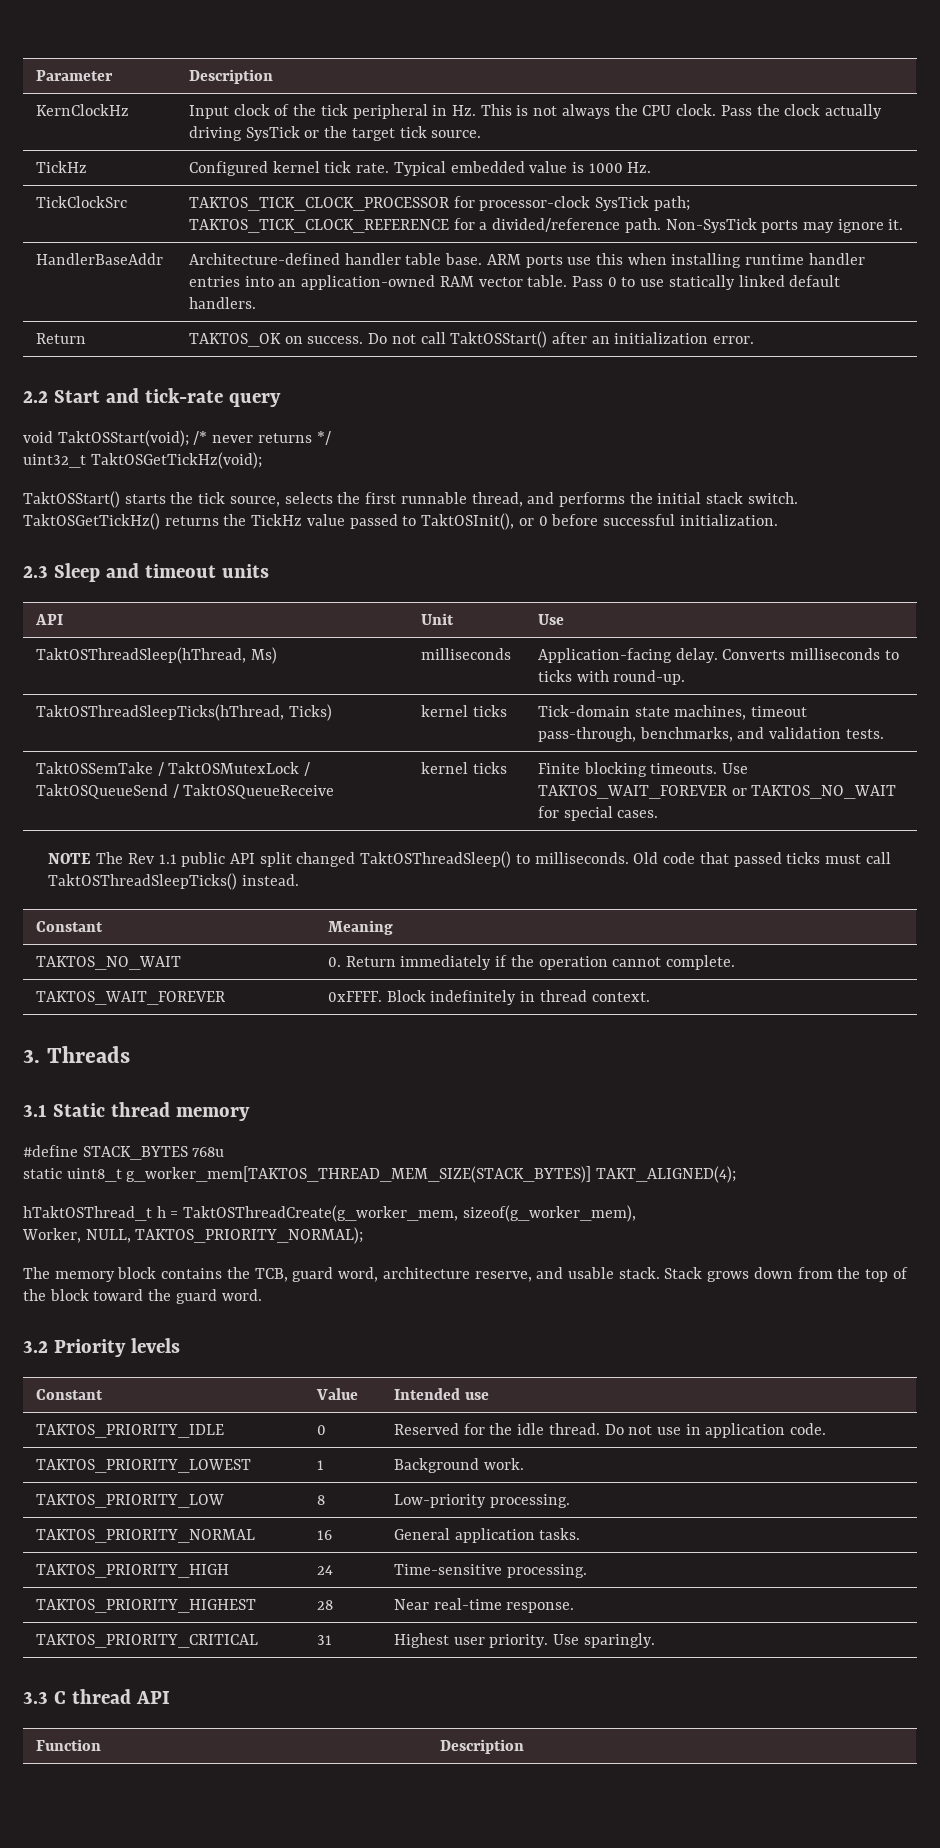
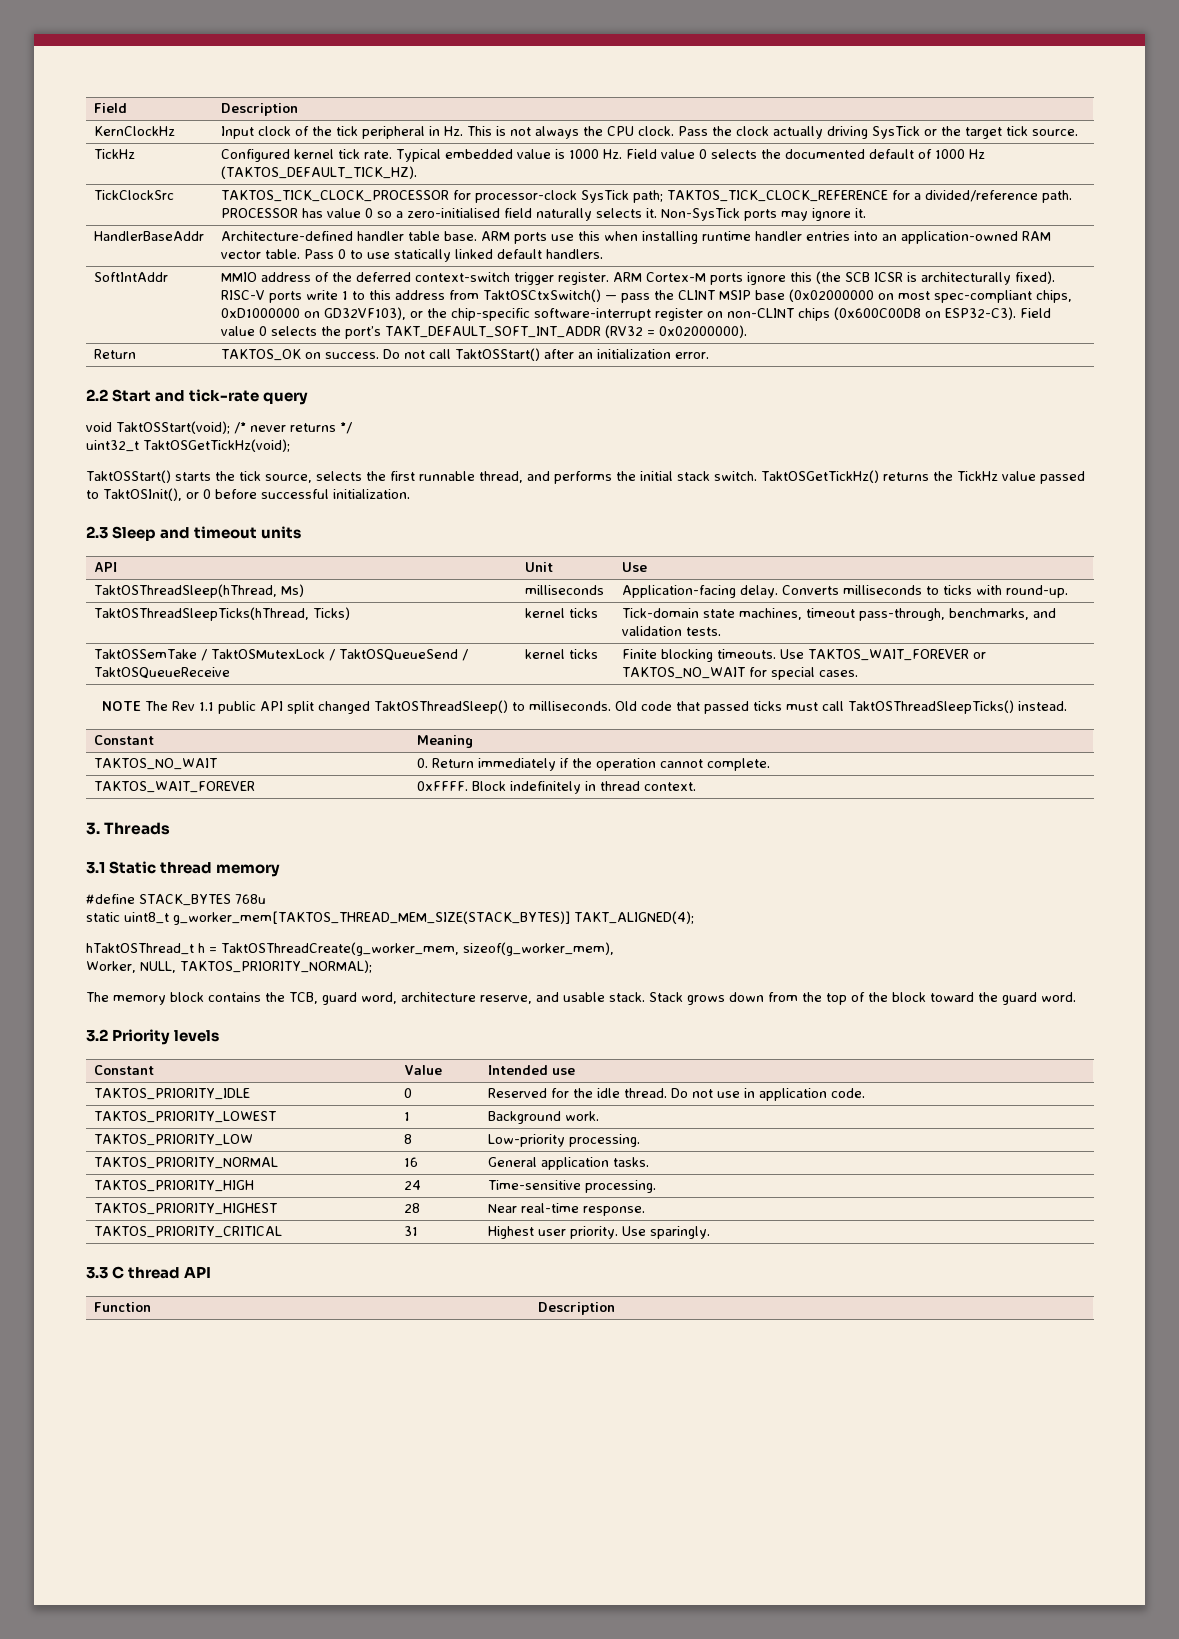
- Parameter | Description
+ Field | Description
- TickHz | Configured kernel tick rate. Typical embedded value is 1000 Hz.
+ TickHz | Configured kernel tick rate. Typical embedded value is 1000 Hz. Field value 0 selects the documented default of 1000 Hz (TAKTOS_DEFAULT_TICK_HZ).
- TickClockSrc | TAKTOS_TICK_CLOCK_PROCESSOR for processor-clock SysTick path; TAKTOS_TICK_CLOCK_REFERENCE for a divided/reference path. Non-SysTick ports may ignore it.
+ TickClockSrc | TAKTOS_TICK_CLOCK_PROCESSOR for processor-clock SysTick path; TAKTOS_TICK_CLOCK_REFERENCE for a divided/reference path. PROCESSOR has value 0 so a zero-initialised field naturally selects it. Non-SysTick ports may ignore it.
+ SoftIntAddr | MMIO address of the deferred context-switch trigger register. ARM Cortex-M ports ignore this (the SCB ICSR is architecturally fixed). RISC-V ports write 1 to this address from TaktOSCtxSwitch() — pass the CLINT MSIP base (0x02000000 on most spec-compliant chips, 0xD1000000 on GD32VF103), or the chip-specific software-interrupt register on non-CLINT chips (0x600C00D8 on ESP32-C3). Field value 0 selects the port’s TAKT_DEFAULT_SOFT_INT_ADDR (RV32 = 0x02000000).

